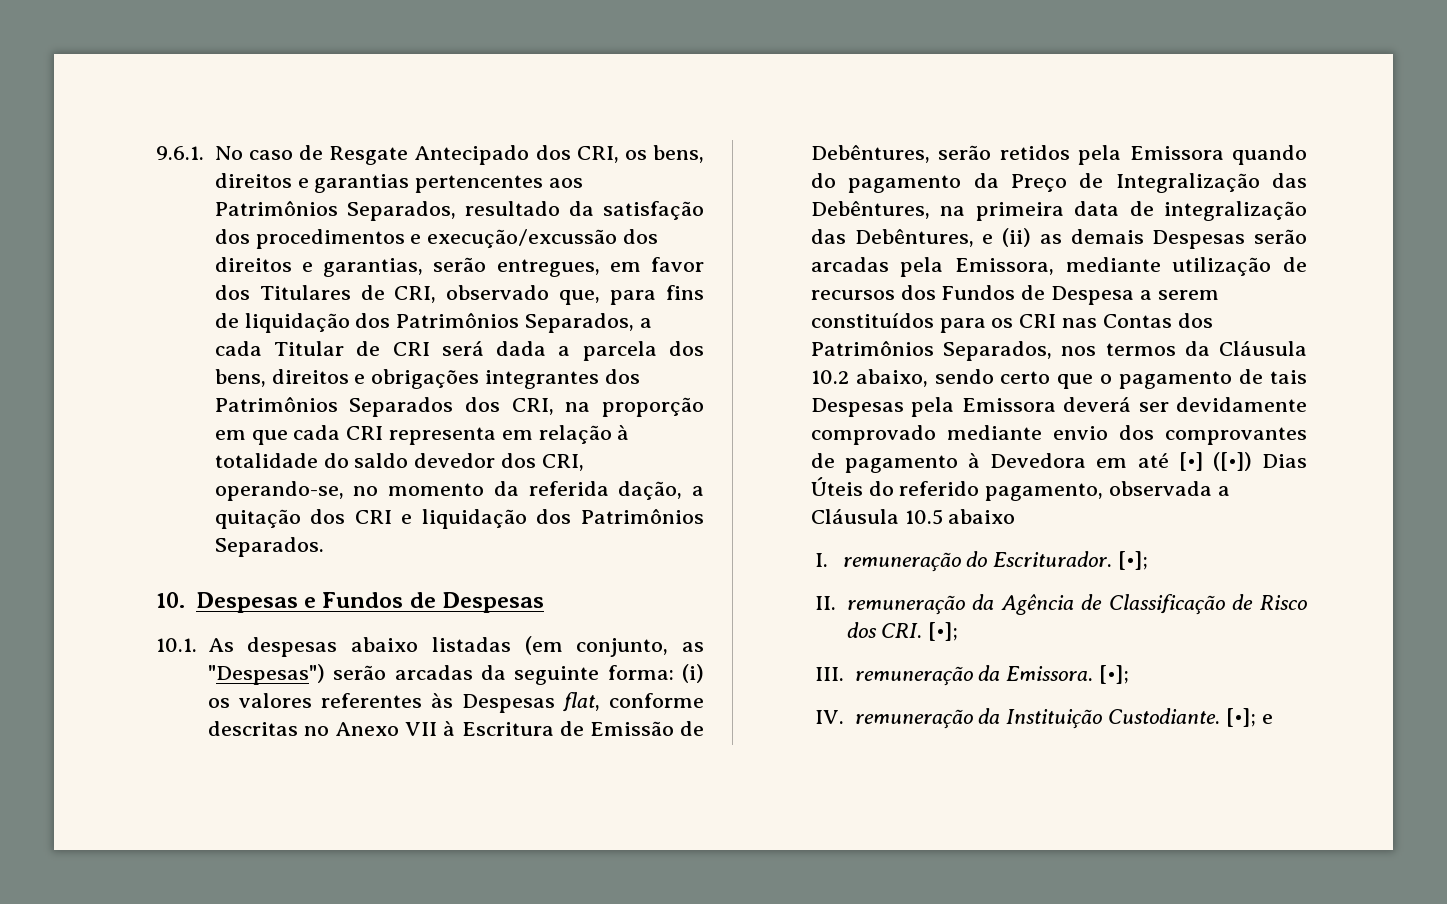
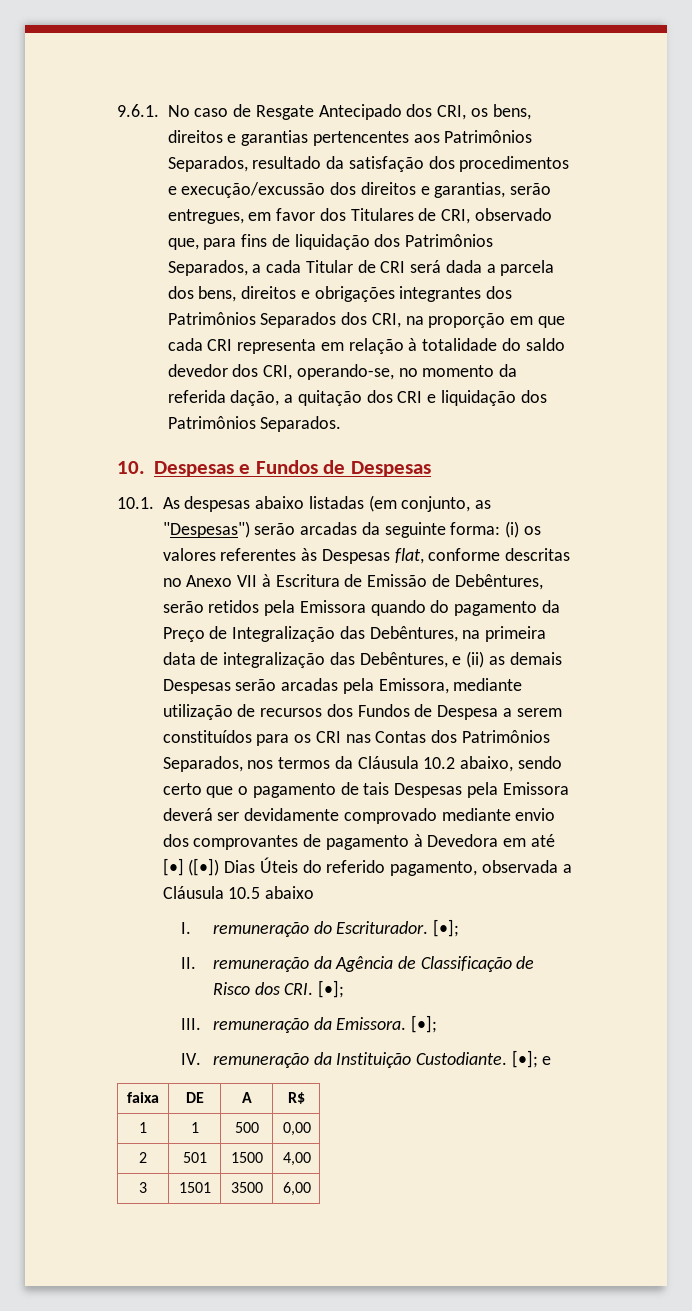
+ faixa | DE | A | R$
+ 1 | 1 | 500 | 0,00
+ 2 | 501 | 1500 | 4,00
+ 3 | 1501 | 3500 | 6,00

